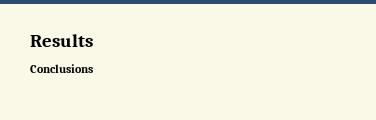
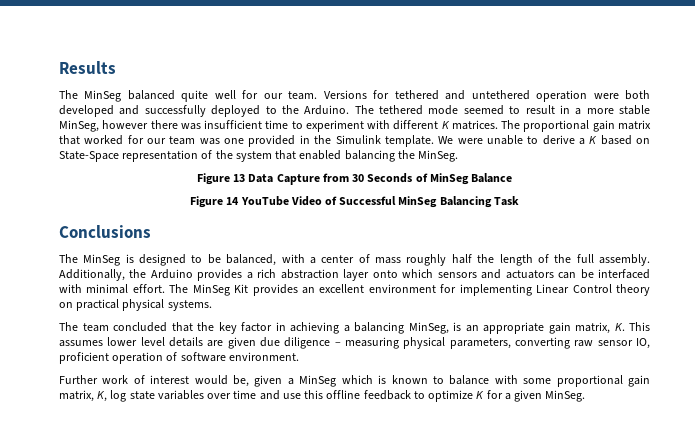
+ The MinSeg balanced quite well for our team. Versions for tethered and untethered operation were both developed and successfully deployed to the Arduino. The tethered mode seemed to result in a more stable MinSeg, however there was insufficient time to experiment with different K matrices. The proportional gain matrix that worked for our team was one provided in the Simulink template. We were unable to derive a K based on State-Space representation of the system that enabled balancing the MinSeg.
+ Figure 13 Data Capture from 30 Seconds of MinSeg Balance
+ Figure 14 YouTube Video of Successful MinSeg Balancing Task
  Conclusions
+ The MinSeg is designed to be balanced, with a center of mass roughly half the length of the full assembly. Additionally, the Arduino provides a rich abstraction layer onto which sensors and actuators can be interfaced with minimal effort. The MinSeg Kit provides an excellent environment for implementing Linear Control theory on practical physical systems.
+ The team concluded that the key factor in achieving a balancing MinSeg, is an appropriate gain matrix, K. This assumes lower level details are given due diligence – measuring physical parameters, converting raw sensor IO, proficient operation of software environment.
+ Further work of interest would be, given a MinSeg which is known to balance with some proportional gain matrix, K, log state variables over time and use this offline feedback to optimize K for a given MinSeg.

